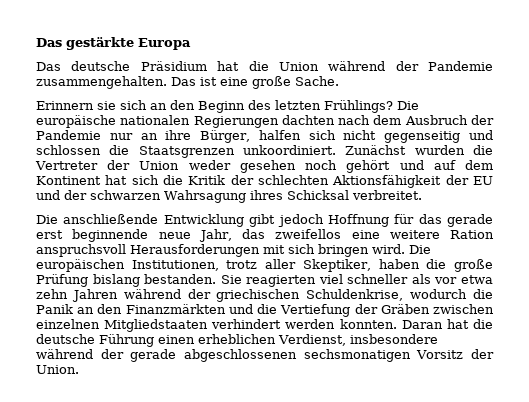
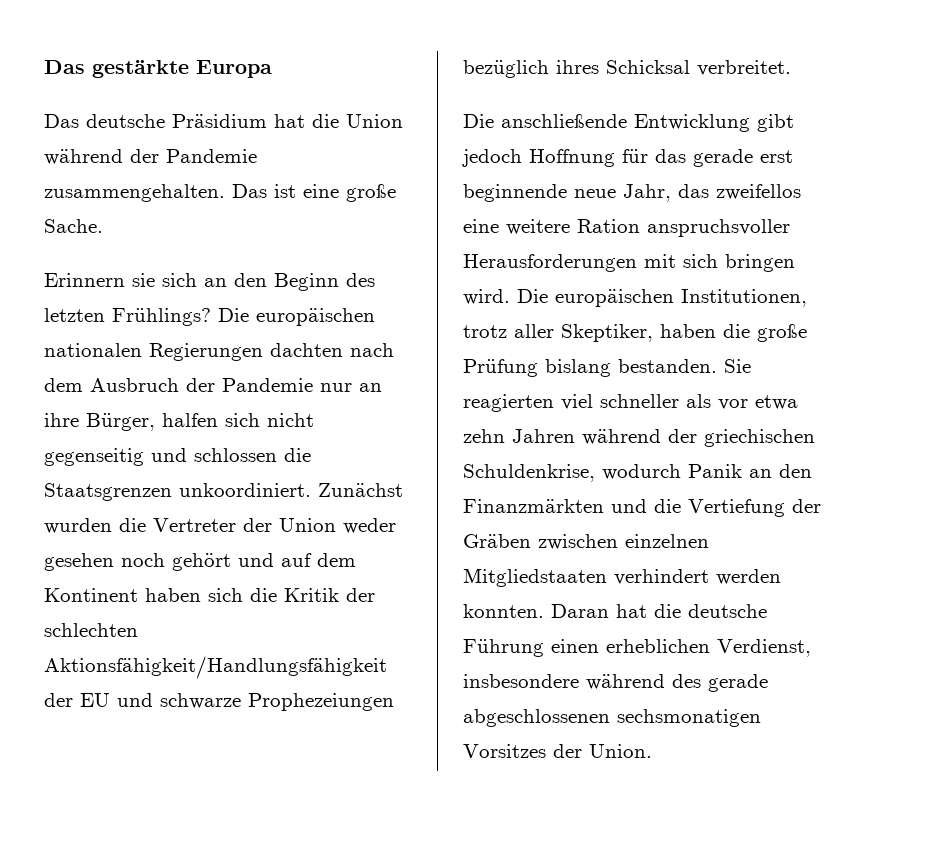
- Die europäische nationalen Regierungen dachten nach dem Ausbruch der Pandemie nur an ihre Bürger, halfen sich nicht gegenseitig und schlossen die Staatsgrenzen unkoordiniert.
+ Die europäischen nationalen Regierungen dachten nach dem Ausbruch der Pandemie nur an ihre Bürger, halfen sich nicht gegenseitig und schlossen die Staatsgrenzen unkoordiniert.
- Zunächst wurden die Vertreter der Union weder gesehen noch gehört und auf dem Kontinent hat sich die Kritik der schlechten Aktionsfähigkeit der EU und der schwarzen Wahrsagung ihres Schicksal verbreitet.
+ Zunächst wurden die Vertreter der Union weder gesehen noch gehört und auf dem Kontinent haben sich die Kritik der schlechten Aktionsfähigkeit/Handlungsfähigkeit der EU und schwarze Prophezeiungen bezüglich ihres Schicksal verbreitet.
- Die anschließende Entwicklung gibt jedoch Hoffnung für das gerade erst beginnende neue Jahr, das zweifellos eine weitere Ration anspruchsvoll Herausforderungen mit sich bringen wird.
+ Die anschließende Entwicklung gibt jedoch Hoffnung für das gerade erst beginnende neue Jahr, das zweifellos eine weitere Ration anspruchsvoller Herausforderungen mit sich bringen wird.
- Sie reagierten viel schneller als vor etwa zehn Jahren während der griechischen Schuldenkrise, wodurch die Panik an den Finanzmärkten und die Vertiefung der Gräben zwischen einzelnen Mitgliedstaaten verhindert werden konnten.
+ Sie reagierten viel schneller als vor etwa zehn Jahren während der griechischen Schuldenkrise, wodurch Panik an den Finanzmärkten und die Vertiefung der Gräben zwischen einzelnen Mitgliedstaaten verhindert werden konnten.
- Daran hat die deutsche Führung einen erheblichen Verdienst, insbesondere während der gerade abgeschlossenen sechsmonatigen Vorsitz der Union.
+ Daran hat die deutsche Führung einen erheblichen Verdienst, insbesondere während des gerade abgeschlossenen sechsmonatigen Vorsitzes der Union.

